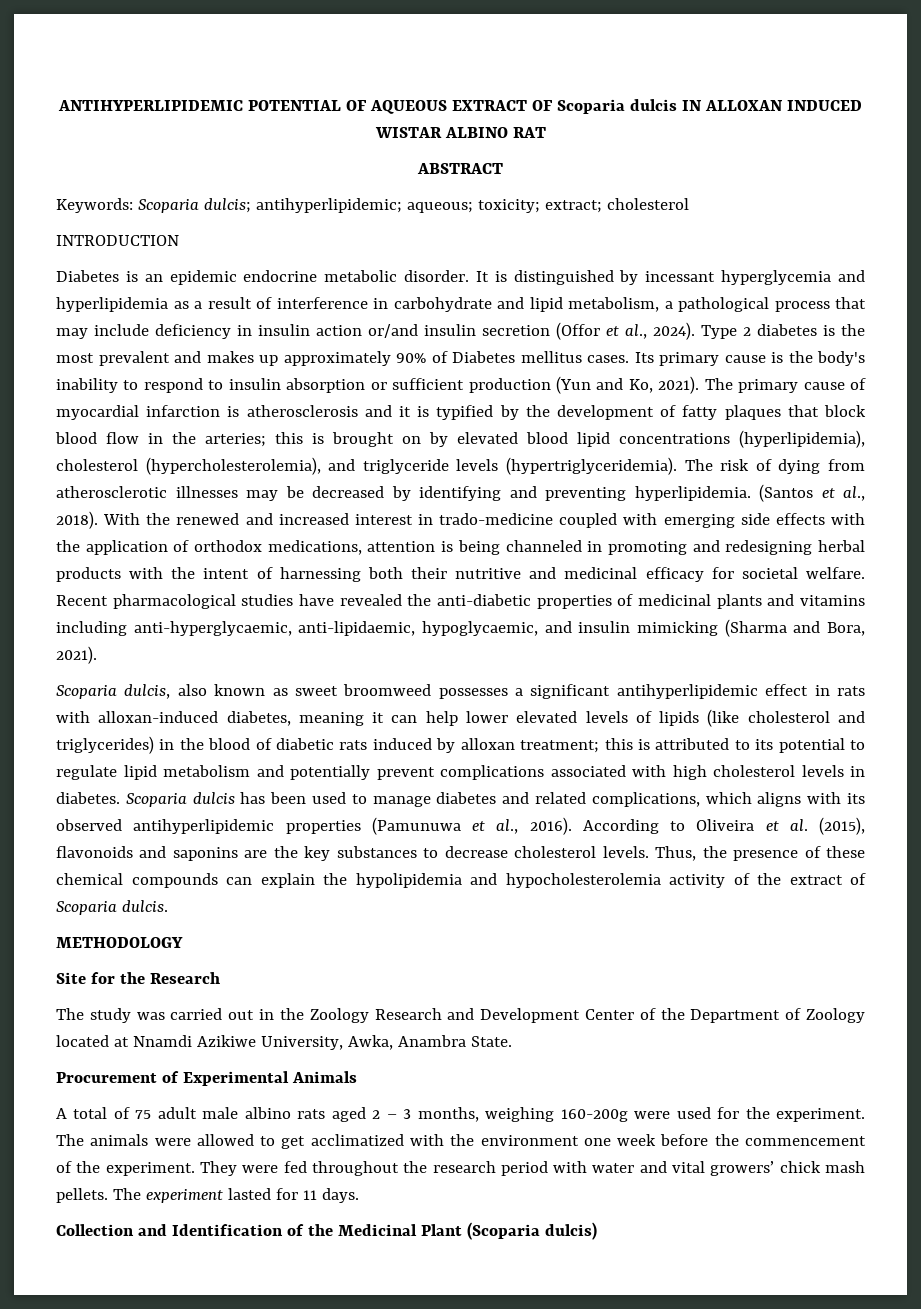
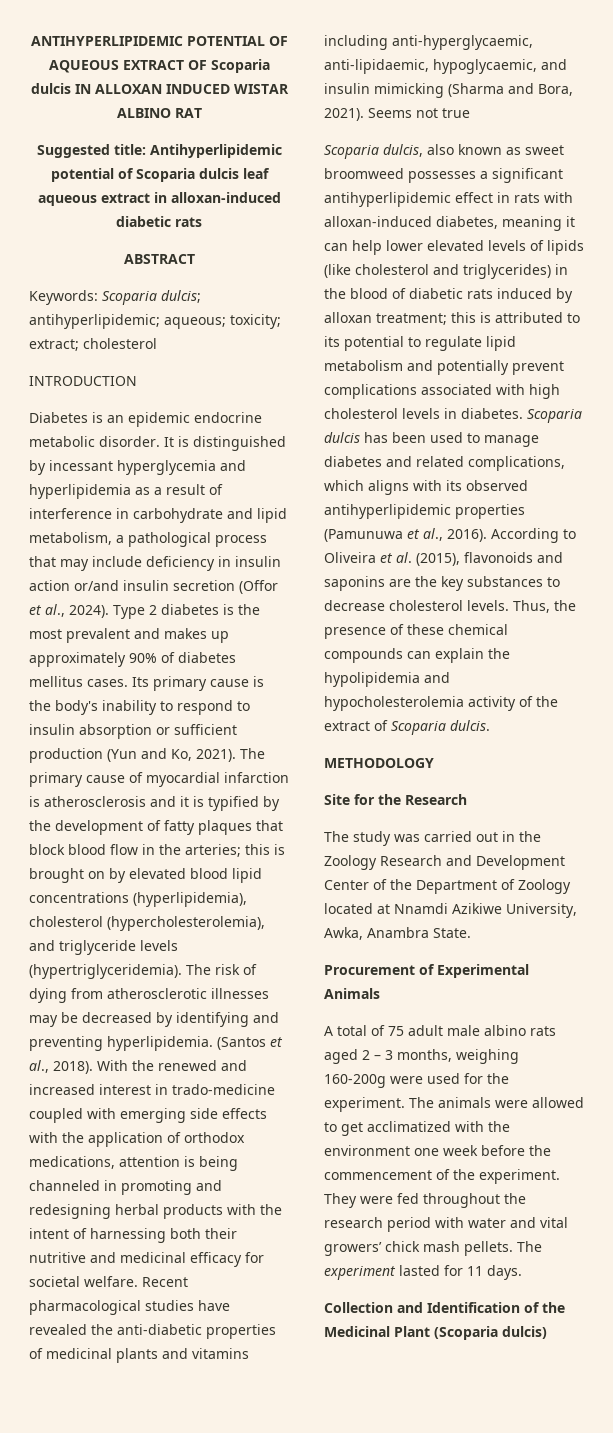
+ Suggested title: Antihyperlipidemic potential of Scoparia dulcis leaf aqueous extract in alloxan-induced diabetic rats
- Type 2 diabetes is the most prevalent and makes up approximately 90% of Diabetes mellitus cases.
+ Type 2 diabetes is the most prevalent and makes up approximately 90% of diabetes mellitus cases.
+ Seems not true

